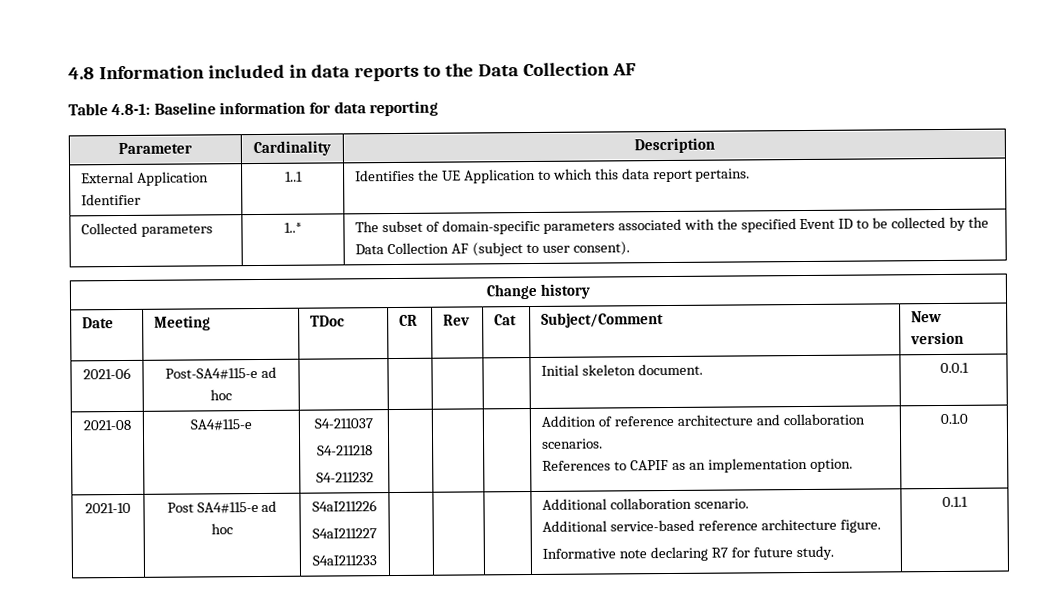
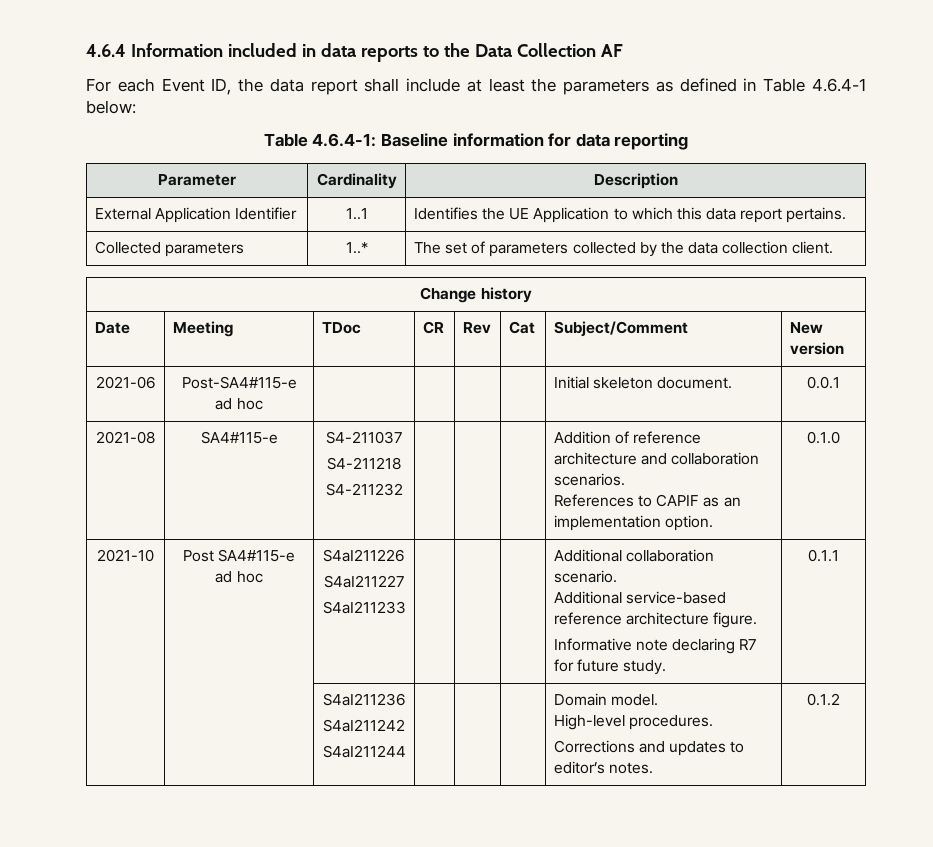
- 4.8 Information included in data reports to the Data Collection AF
+ 4.6.4 Information included in data reports to the Data Collection AF
- Table 4.8-1: Baseline information for data reporting
+ For each Event ID, the data report shall include at least the parameters as defined in Table 4.6.4-1 below:
+ Table 4.6.4-1: Baseline information for data reporting
- Collected parameters | 1..* | The subset of domain-specific parameters associated with the specified Event ID to be collected by the Data Collection AF (subject to user consent).
+ Collected parameters | 1..* | The set of parameters collected by the data collection client.
+ | | S4aI211236
+ S4aI211242
+ S4aI211244 | | | | Domain model.
+ High-level procedures.
+ Corrections and updates to editor’s notes. | 0.1.2

